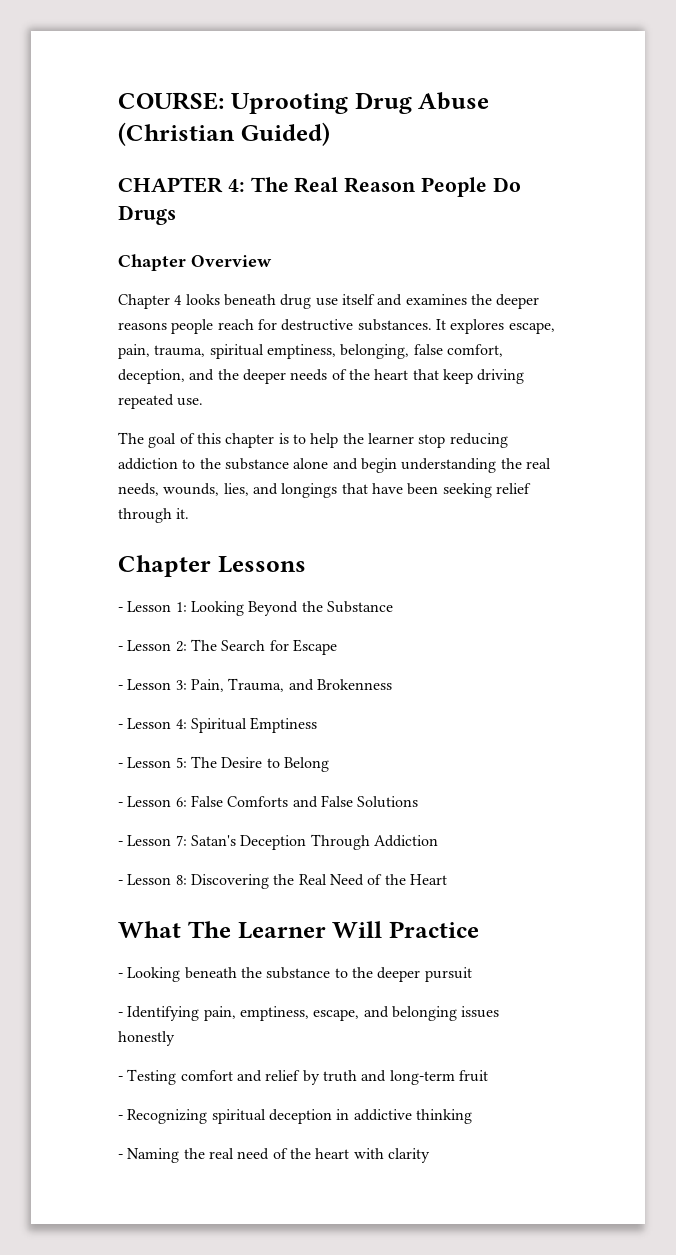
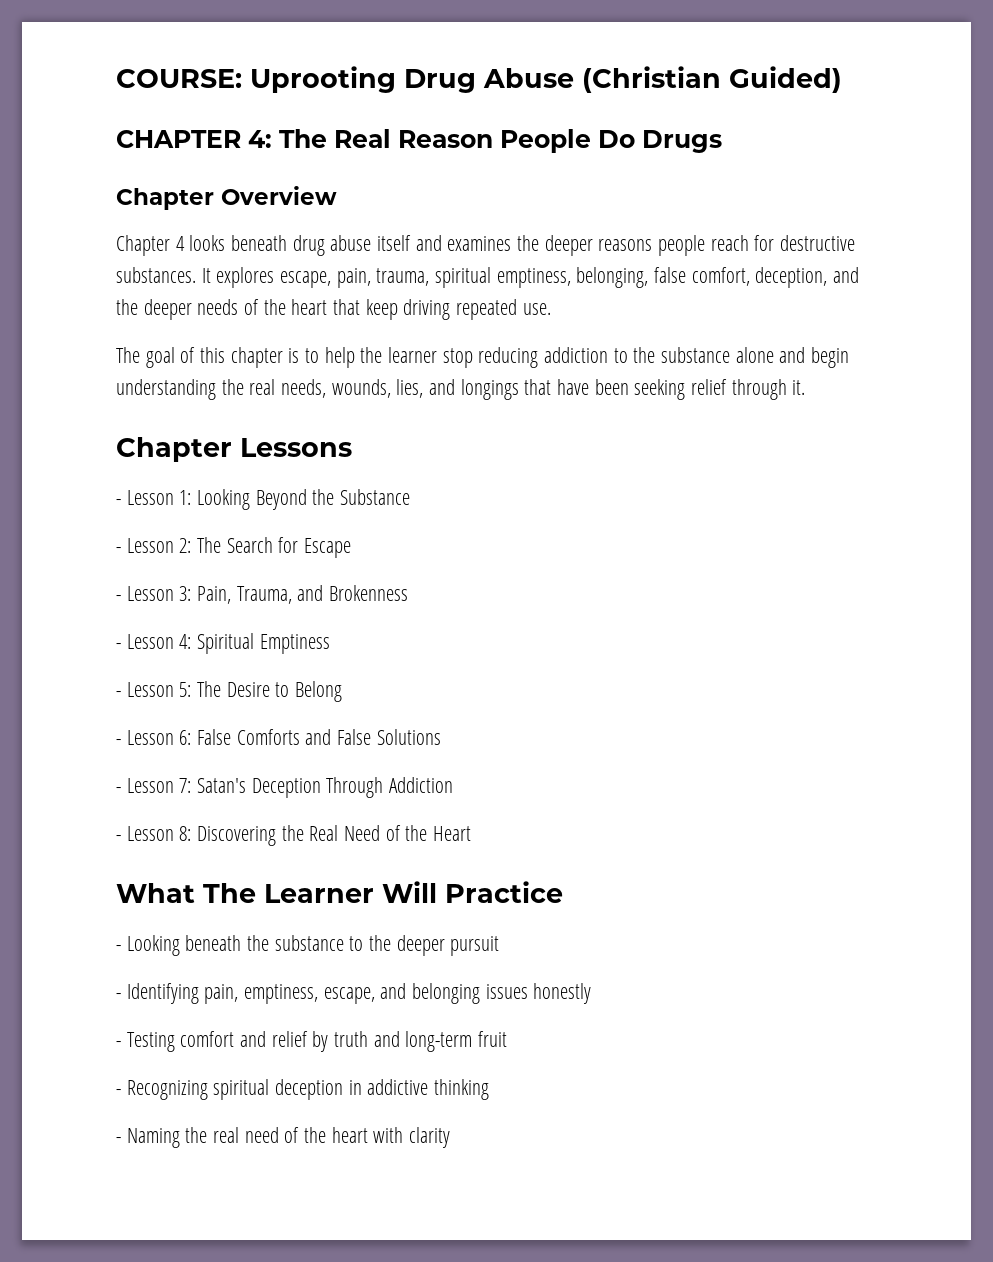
- Chapter 4 looks beneath drug use itself and examines the deeper reasons people reach for destructive substances.
+ Chapter 4 looks beneath drug abuse itself and examines the deeper reasons people reach for destructive substances.

